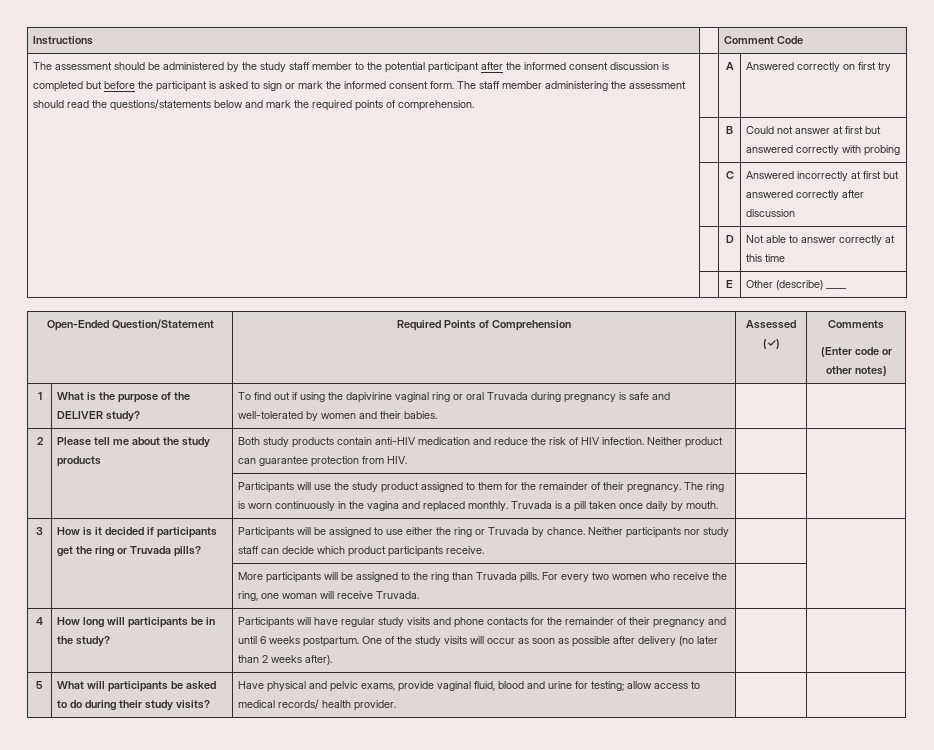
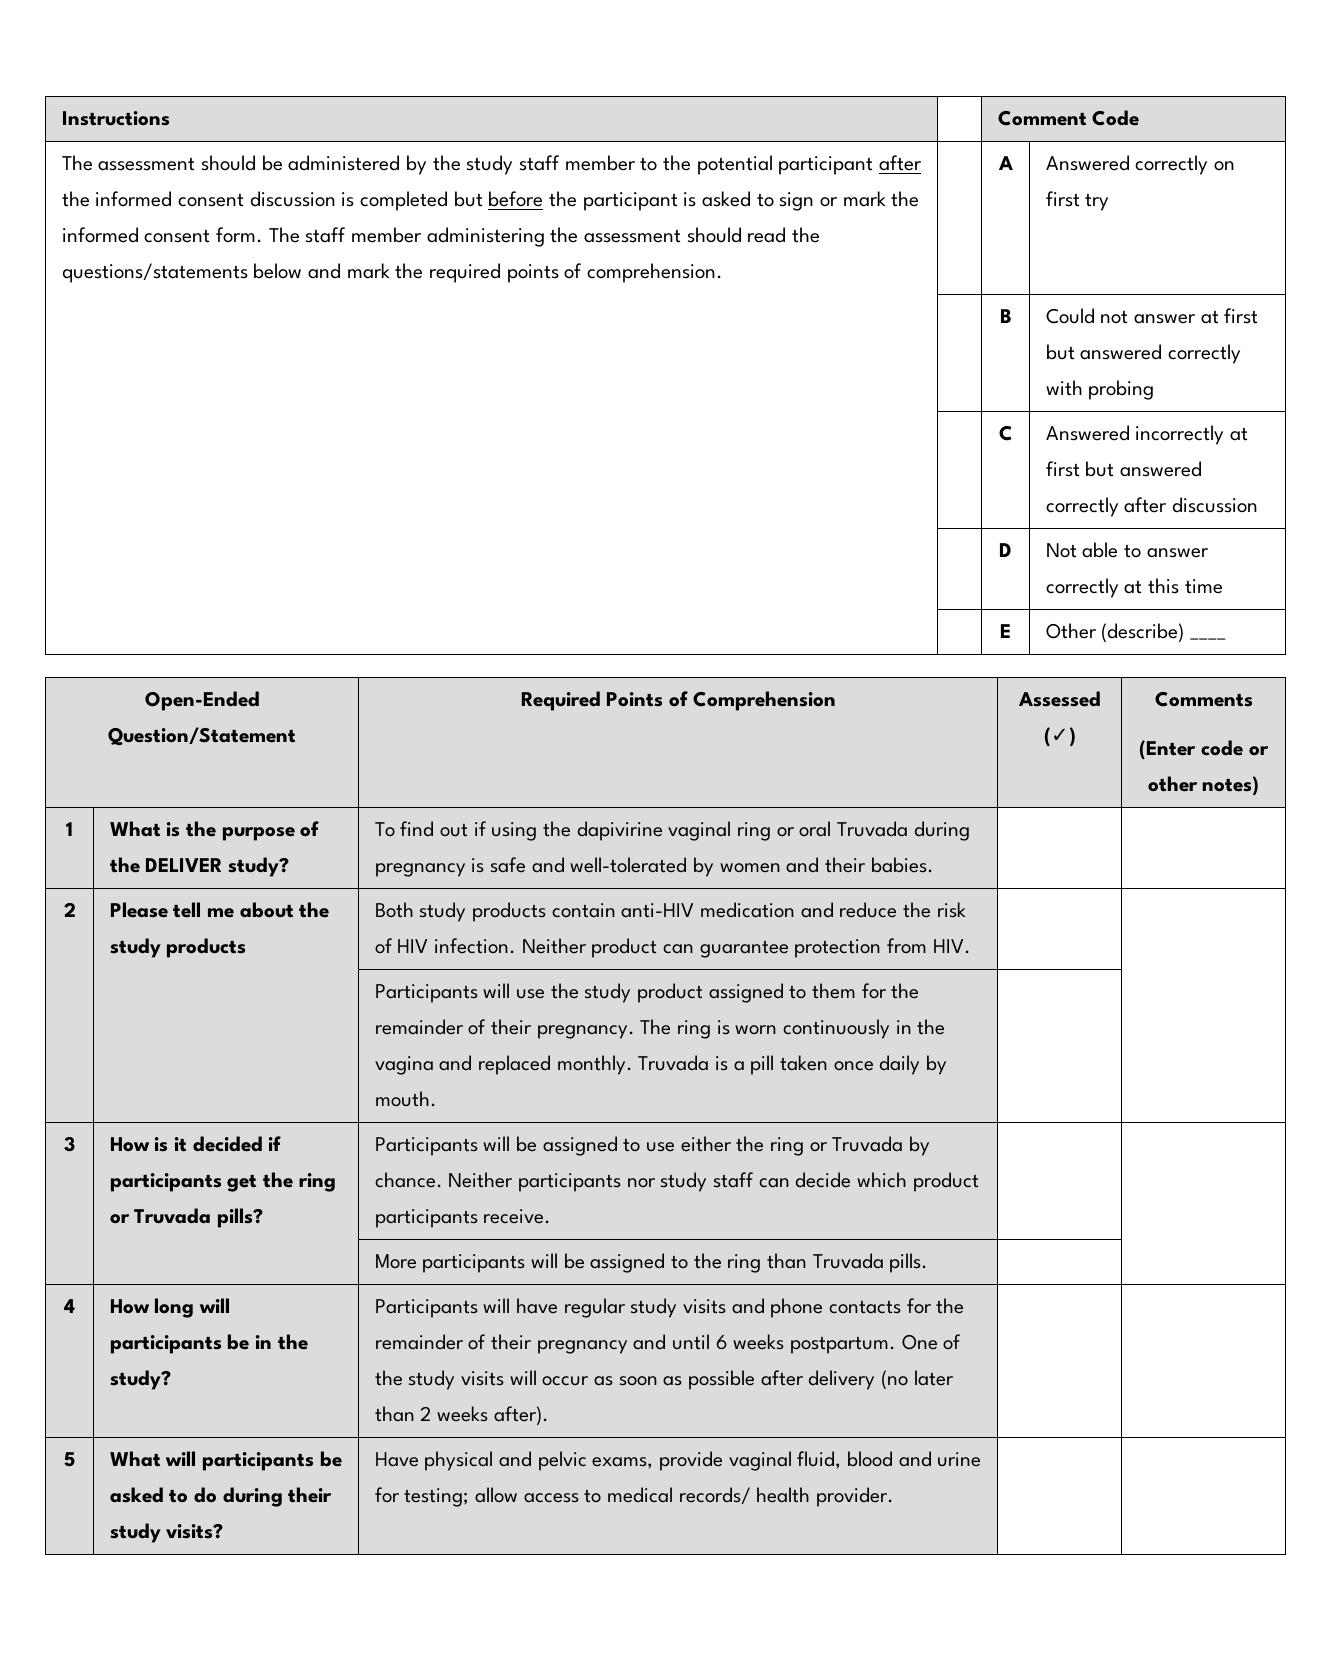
- | | More participants will be assigned to the ring than Truvada pills. For every two women who receive the ring, one woman will receive Truvada. | |
+ | | More participants will be assigned to the ring than Truvada pills. | |

